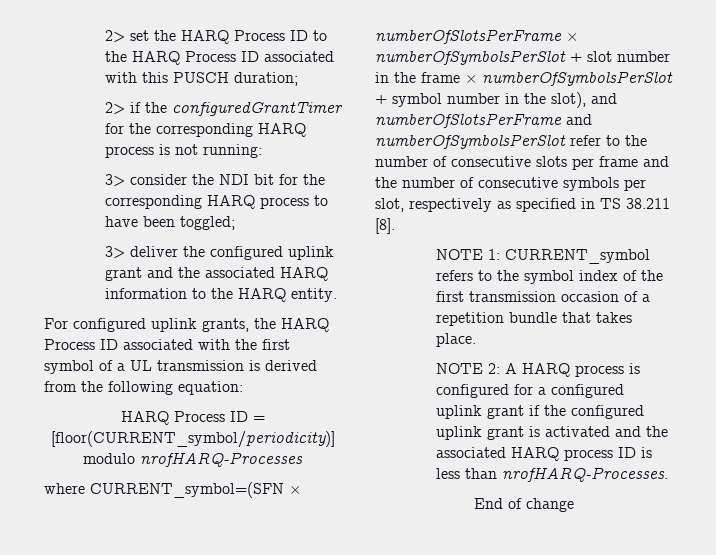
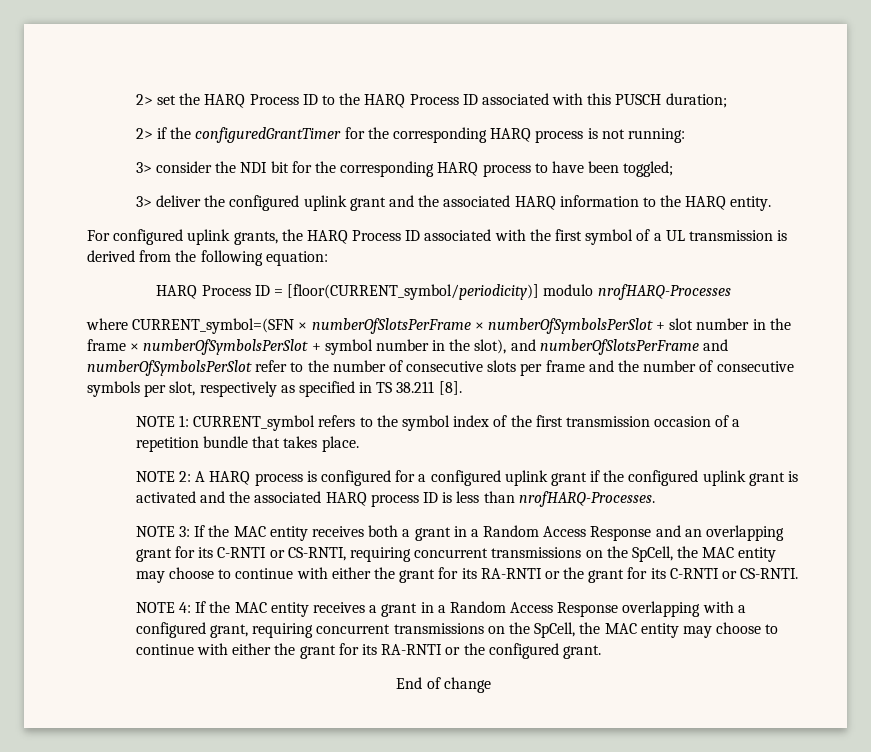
+ NOTE 3: If the MAC entity receives both a grant in a Random Access Response and an overlapping grant for its C-RNTI or CS-RNTI, requiring concurrent transmissions on the SpCell, the MAC entity may choose to continue with either the grant for its RA-RNTI or the grant for its C-RNTI or CS-RNTI.
+ NOTE 4: If the MAC entity receives a grant in a Random Access Response overlapping with a configured grant, requiring concurrent transmissions on the SpCell, the MAC entity may choose to continue with either the grant for its RA-RNTI or the configured grant.

